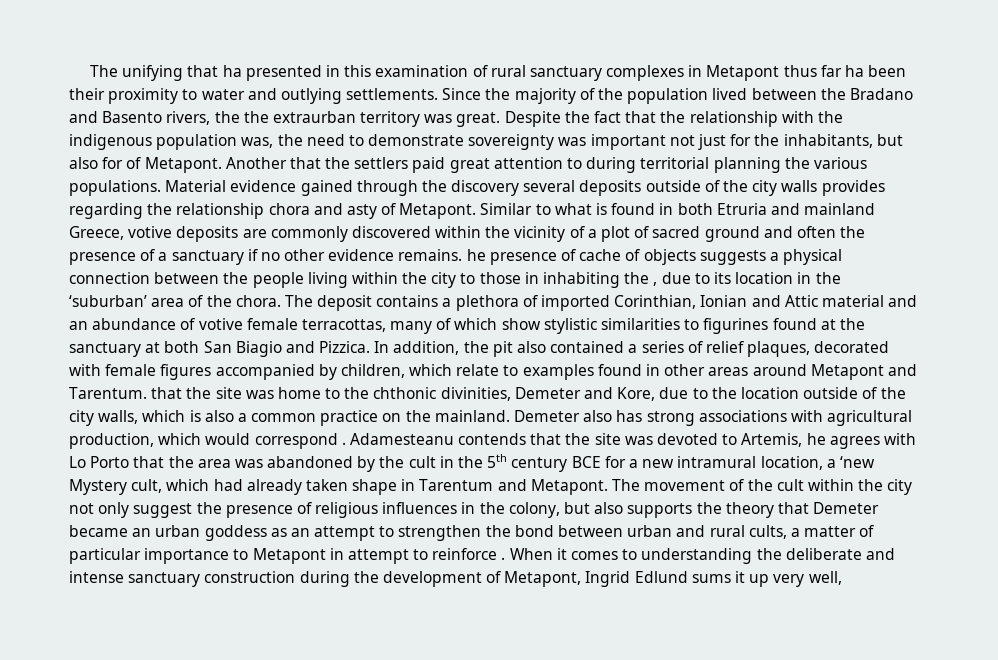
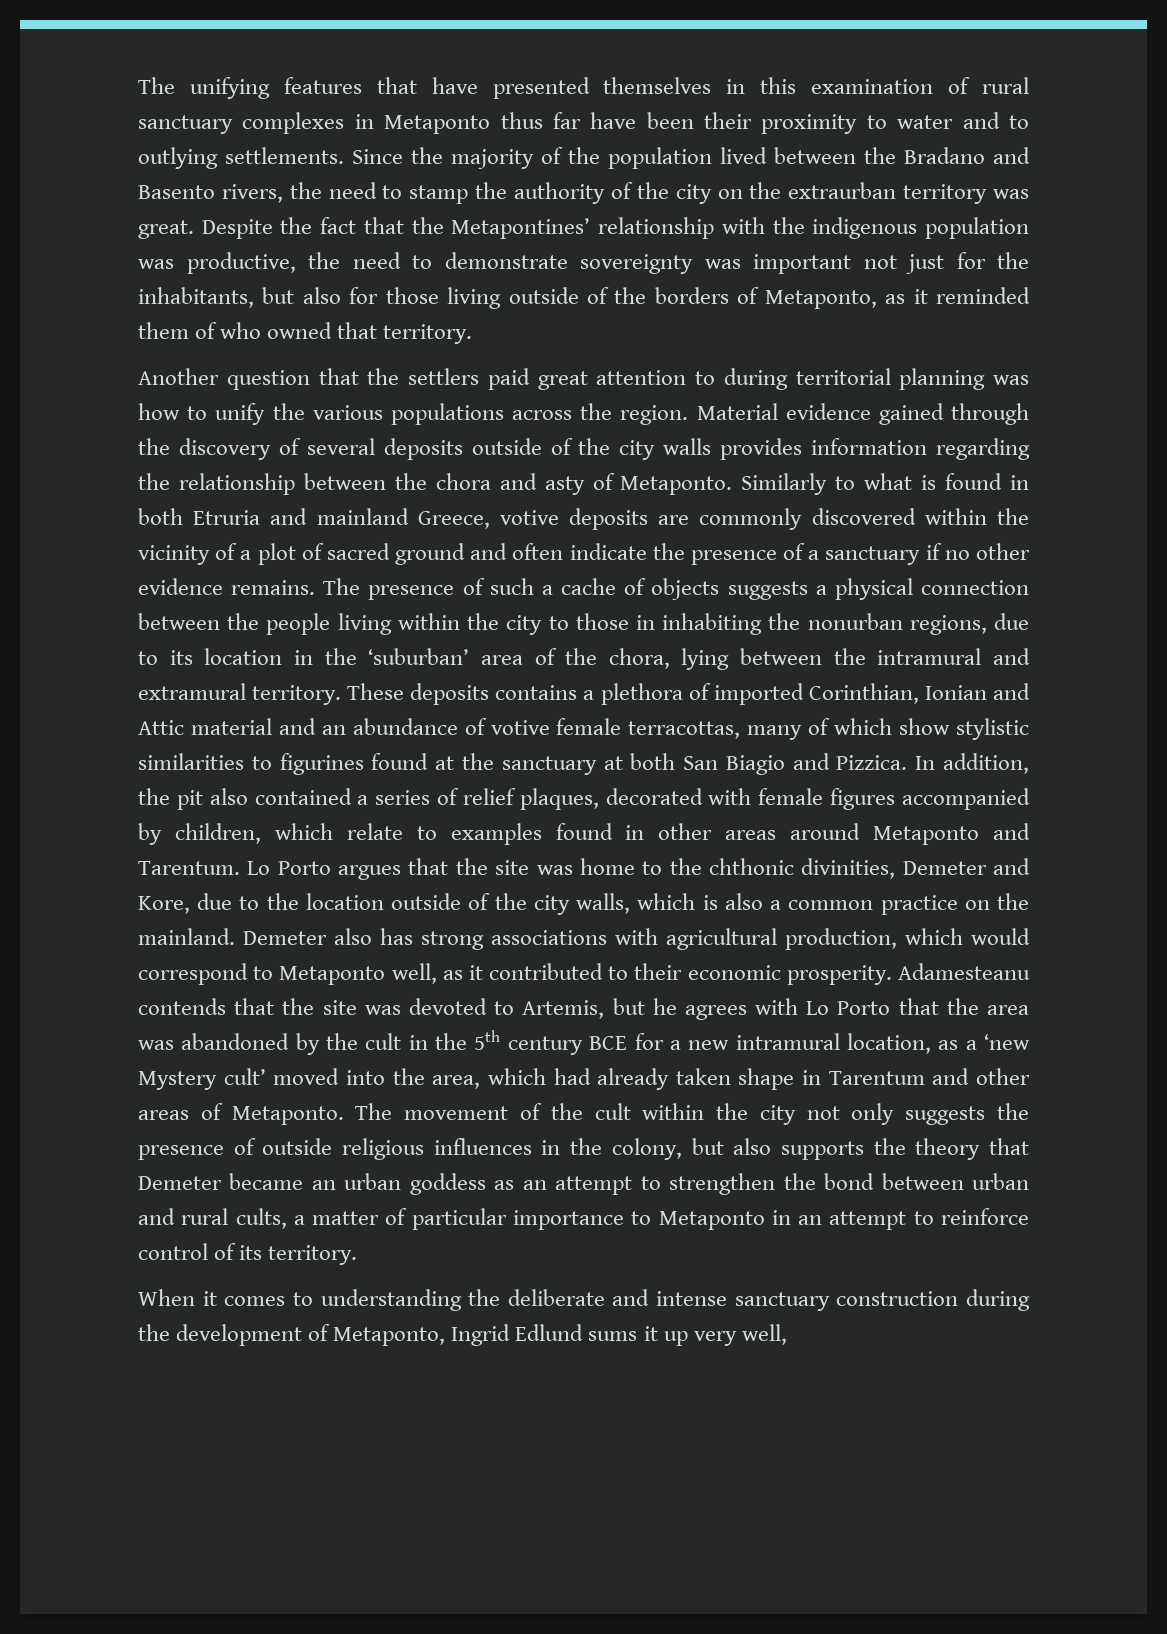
- The unifying that ha presented in this examination of rural sanctuary complexes in Metapont thus far ha been their proximity to water and outlying settlements.
+ The unifying features that have presented themselves in this examination of rural sanctuary complexes in Metaponto thus far have been their proximity to water and to outlying settlements.
- Since the majority of the population lived between the Bradano and Basento rivers, the the extraurban territory was great.
+ Since the majority of the population lived between the Bradano and Basento rivers, the need to stamp the authority of the city on the extraurban territory was great.
- Despite the fact that the relationship with the indigenous population was, the need to demonstrate sovereignty was important not just for the inhabitants, but also for of Metapont. Another that the settlers paid great attention to during territorial planning the various populations.
+ Despite the fact that the Metapontines’ relationship with the indigenous population was productive, the need to demonstrate sovereignty was important not just for the inhabitants, but also for those living outside of the borders of Metaponto, as it reminded them of who owned that territory.
+ Another question that the settlers paid great attention to during territorial planning was how to unify the various populations across the region.
- Material evidence gained through the discovery several deposits outside of the city walls provides regarding the relationship chora and asty of Metapont. Similar to what is found in both Etruria and mainland Greece, votive deposits are commonly discovered within the vicinity of a plot of sacred ground and often the presence of a sanctuary if no other evidence remains. he presence of cache of objects suggests a physical connection between the people living within the city to those in inhabiting the , due to its location in the ‘suburban’ area of the chora. The deposit contains a plethora of imported Corinthian, Ionian and Attic material and an abundance of votive female terracottas, many of which show stylistic similarities to figurines found at the sanctuary at both San Biagio and Pizzica.
+ Material evidence gained through the discovery of several deposits outside of the city walls provides information regarding the relationship between the chora and asty of Metaponto. Similarly to what is found in both Etruria and mainland Greece, votive deposits are commonly discovered within the vicinity of a plot of sacred ground and often indicate the presence of a sanctuary if no other evidence remains. The presence of such a cache of objects suggests a physical connection between the people living within the city to those in inhabiting the nonurban regions, due to its location in the ‘suburban’ area of the chora, lying between the intramural and extramural territory. These deposits contains a plethora of imported Corinthian, Ionian and Attic material and an abundance of votive female terracottas, many of which show stylistic similarities to figurines found at the sanctuary at both San Biagio and Pizzica.
- In addition, the pit also contained a series of relief plaques, decorated with female figures accompanied by children, which relate to examples found in other areas around Metapont and Tarentum. that the site was home to the chthonic divinities, Demeter and Kore, due to the location outside of the city walls, which is also a common practice on the mainland.
+ In addition, the pit also contained a series of relief plaques, decorated with female figures accompanied by children, which relate to examples found in other areas around Metaponto and Tarentum. Lo Porto argues that the site was home to the chthonic divinities, Demeter and Kore, due to the location outside of the city walls, which is also a common practice on the mainland.
- Demeter also has strong associations with agricultural production, which would correspond .
+ Demeter also has strong associations with agricultural production, which would correspond to Metaponto well, as it contributed to their economic prosperity.
- Adamesteanu contends that the site was devoted to Artemis, he agrees with Lo Porto that the area was abandoned by the cult in the 5th century BCE for a new intramural location, a ‘new Mystery cult, which had already taken shape in Tarentum and Metapont.
+ Adamesteanu contends that the site was devoted to Artemis, but he agrees with Lo Porto that the area was abandoned by the cult in the 5th century BCE for a new intramural location, as a ‘new Mystery cult’ moved into the area, which had already taken shape in Tarentum and other areas of Metaponto.
- The movement of the cult within the city not only suggest the presence of religious influences in the colony, but also supports the theory that Demeter became an urban goddess as an attempt to strengthen the bond between urban and rural cults, a matter of particular importance to Metapont in attempt to reinforce . When it comes to understanding the deliberate and intense sanctuary construction during the development of Metapont, Ingrid Edlund sums it up very well,
+ The movement of the cult within the city not only suggests the presence of outside religious influences in the colony, but also supports the theory that Demeter became an urban goddess as an attempt to strengthen the bond between urban and rural cults, a matter of particular importance to Metaponto in an attempt to reinforce control of its territory.
+ When it comes to understanding the deliberate and intense sanctuary construction during the development of Metaponto, Ingrid Edlund sums it up very well,

